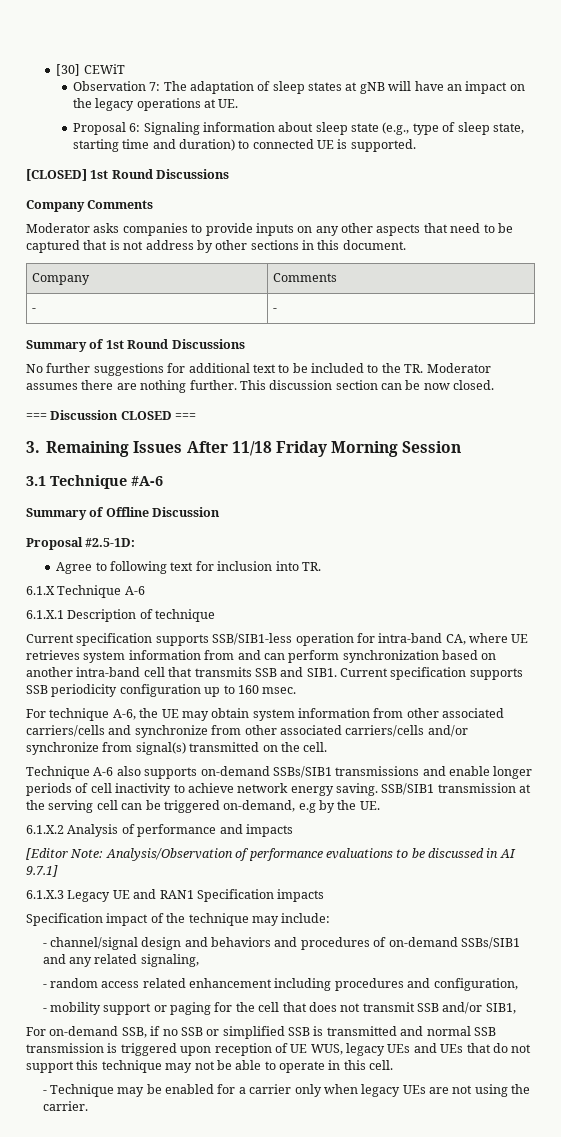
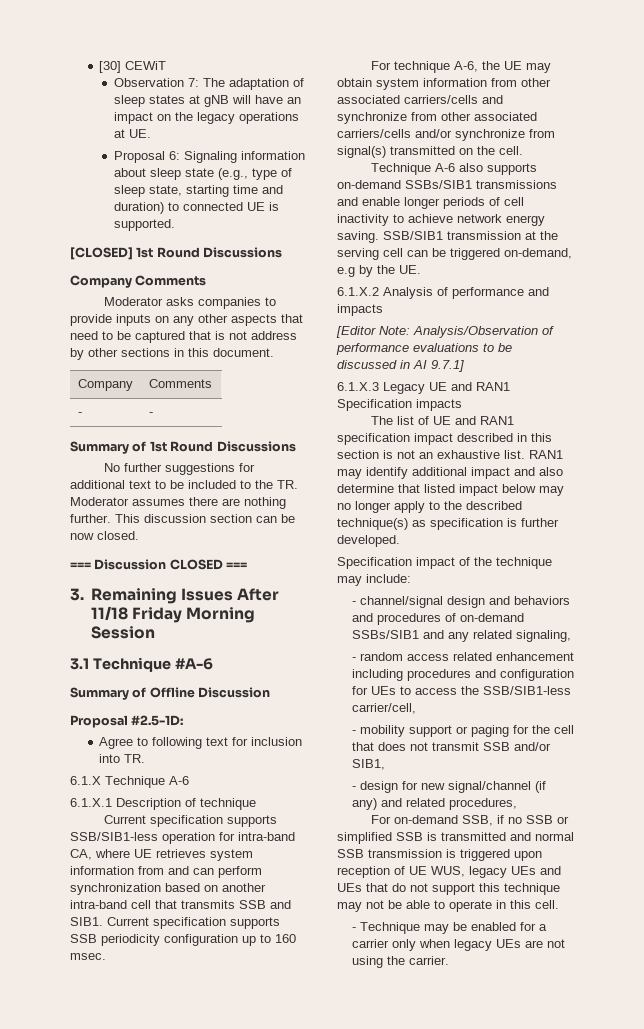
+ The list of UE and RAN1 specification impact described in this section is not an exhaustive list. RAN1 may identify additional impact and also determine that listed impact below may no longer apply to the described technique(s) as specification is further developed.
- - random access related enhancement including procedures and configuration,
+ - random access related enhancement including procedures and configuration for UEs to access the SSB/SIB1-less carrier/cell,
+ - design for new signal/channel (if any) and related procedures,

